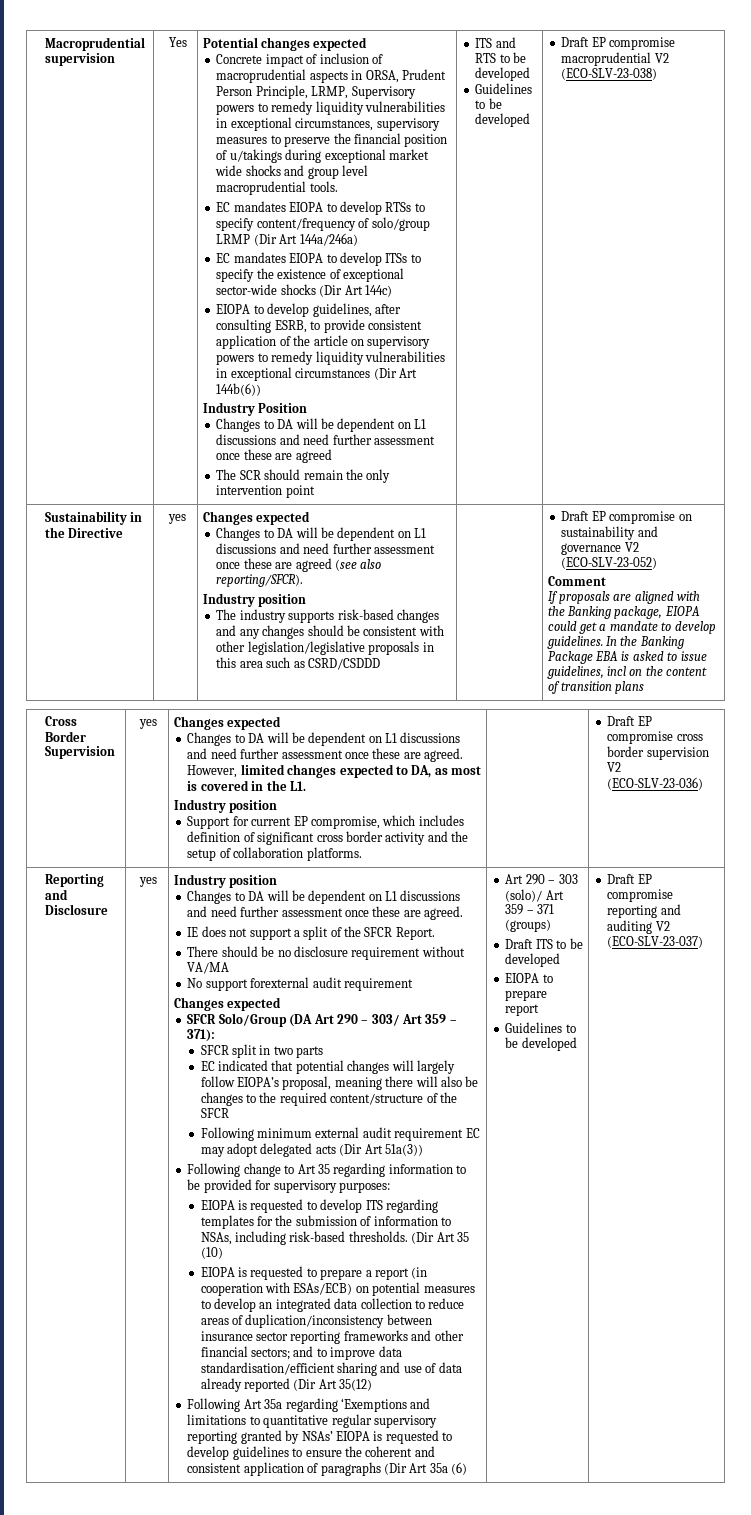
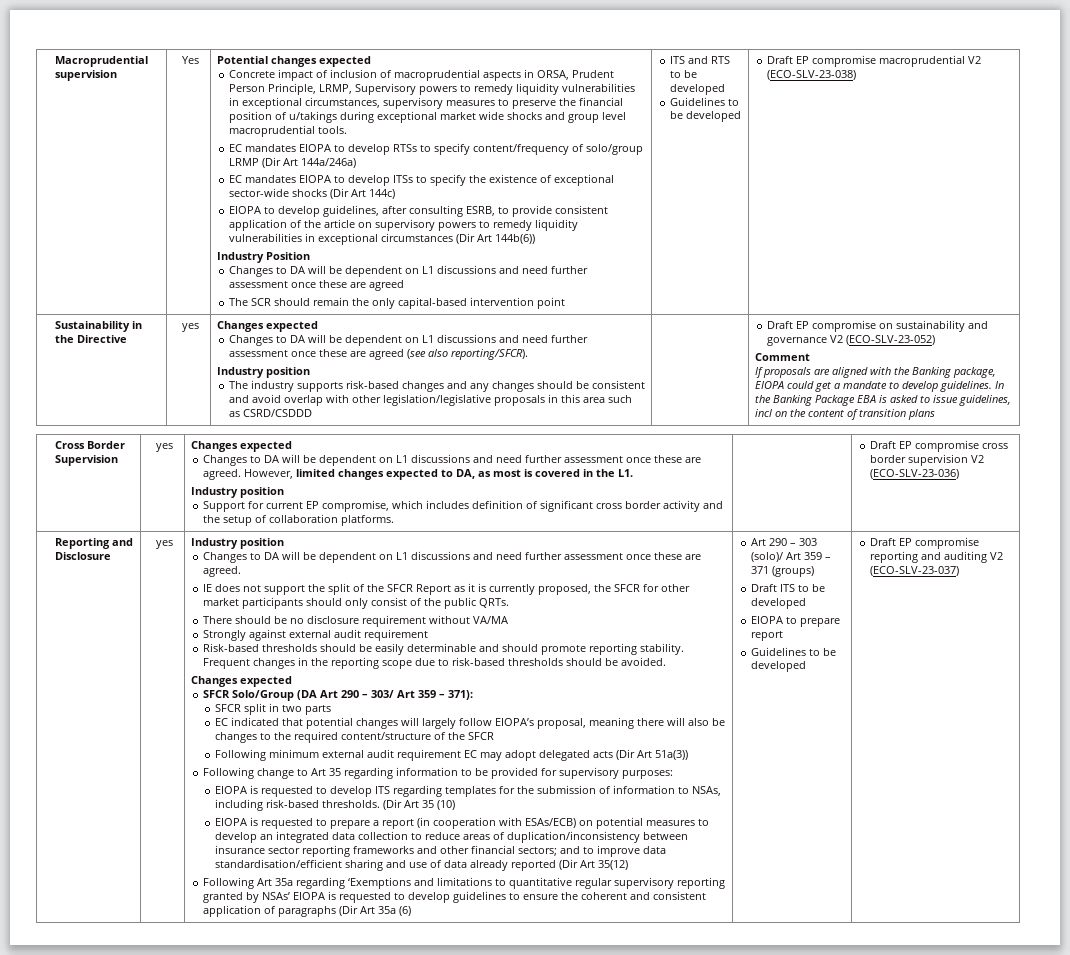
- The SCR should remain the only intervention point
+ The SCR should remain the only capital-based intervention point
- The industry supports risk-based changes and any changes should be consistent with other legislation/legislative proposals in this area such as CSRD/CSDDD
+ The industry supports risk-based changes and any changes should be consistent and avoid overlap with other legislation/legislative proposals in this area such as CSRD/CSDDD
- IE does not support a split of the SFCR Report.
+ IE does not support the split of the SFCR Report as it is currently proposed, the SFCR for other market participants should only consist of the public QRTs.
- No support forexternal audit requirement
+ Strongly against external audit requirement
+ Risk-based thresholds should be easily determinable and should promote reporting stability. Frequent changes in the reporting scope due to risk-based thresholds should be avoided.

